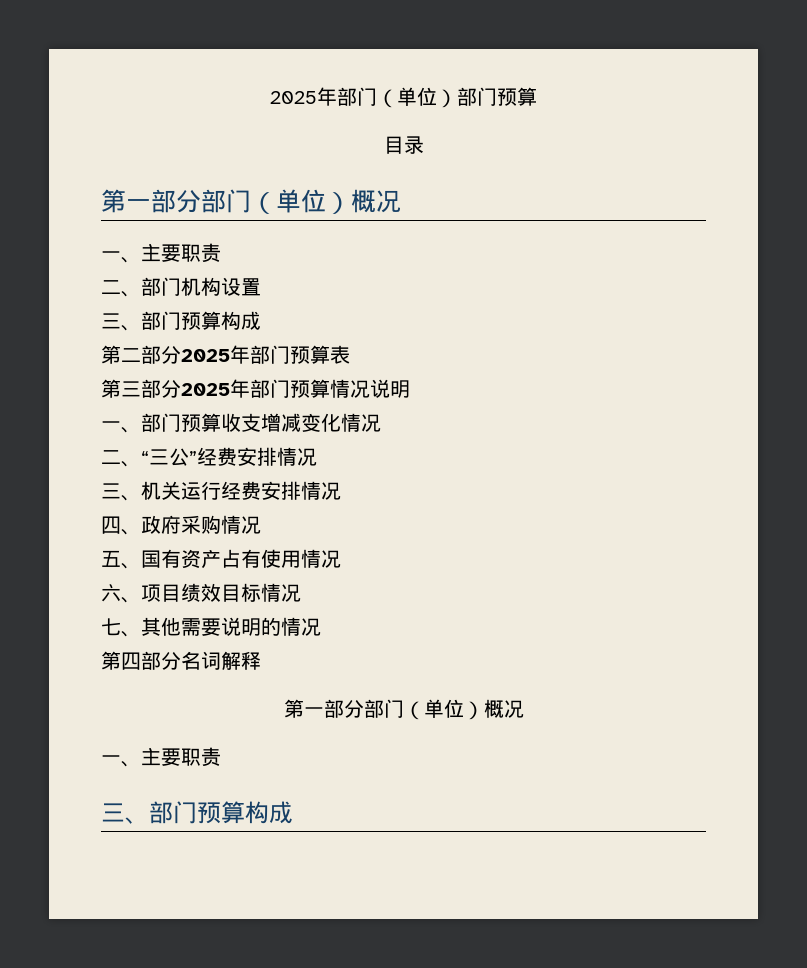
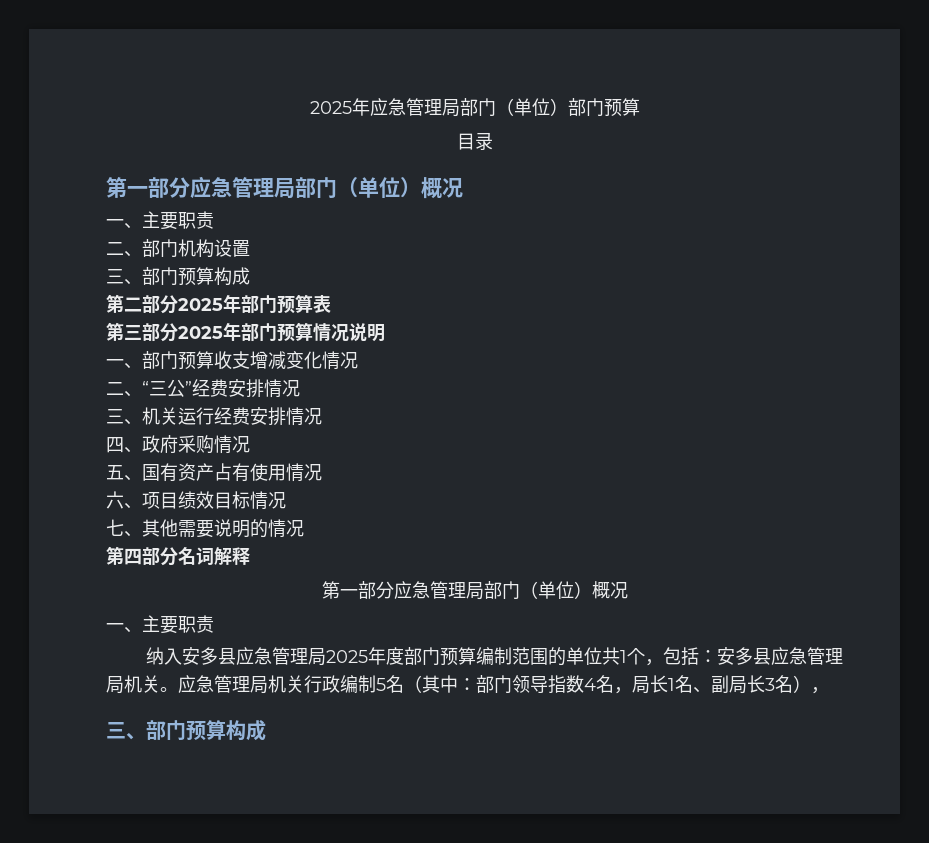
- 2025年部门（单位）部门预算
+ 2025年应急管理局部门（单位）部门预算
  目录
- 第一部分部门（单位）概况
+ 第一部分应急管理局部门（单位）概况
  第四部分名词解释
- 第一部分部门（单位）概况
+ 第一部分应急管理局部门（单位）概况
  一、主要职责
+ 纳入安多县应急管理局2025年度部门预算编制范围的单位共1个，包括：安多县应急管理局机关。应急管理局机关行政编制5名（其中：部门领导指数4名，局长1名、副局长3名），

